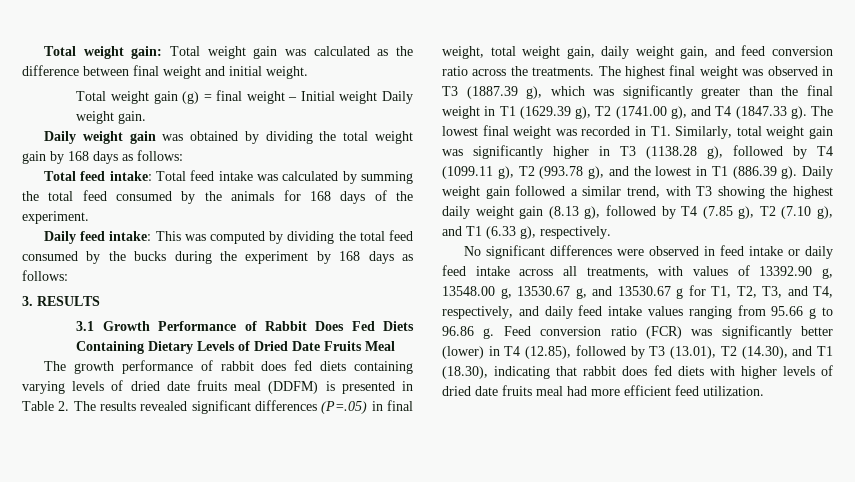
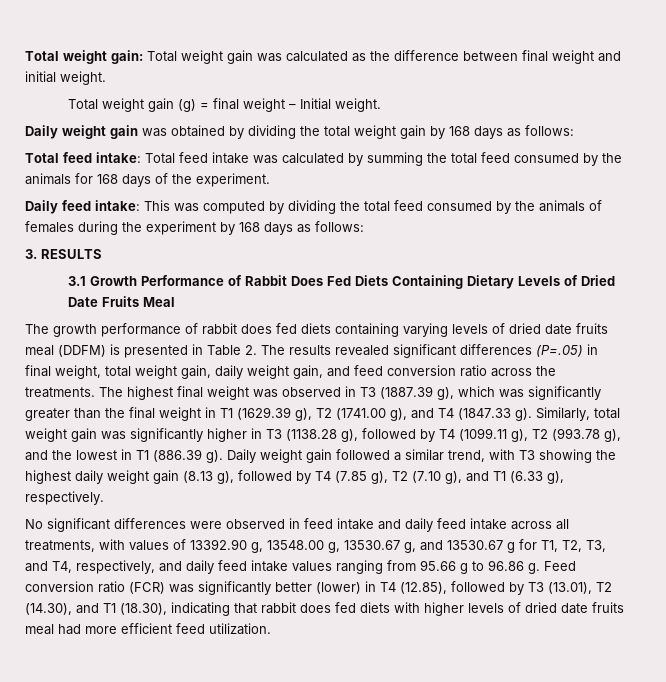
- Total weight gain (g) = final weight – Initial weight Daily weight gain.
+ Total weight gain (g) = final weight – Initial weight.
- Daily feed intake: This was computed by dividing the total feed consumed by the bucks during the experiment by 168 days as follows:
+ Daily feed intake: This was computed by dividing the total feed consumed by the animals of females during the experiment by 168 days as follows:
- The lowest final weight was recorded in T1. Similarly, total weight gain was significantly higher in T3 (1138.28 g), followed by T4 (1099.11 g), T2 (993.78 g), and the lowest in T1 (886.39 g).
+ Similarly, total weight gain was significantly higher in T3 (1138.28 g), followed by T4 (1099.11 g), T2 (993.78 g), and the lowest in T1 (886.39 g).
- No significant differences were observed in feed intake or daily feed intake across all treatments, with values of 13392.90 g, 13548.00 g, 13530.67 g, and 13530.67 g for T1, T2, T3, and T4, respectively, and daily feed intake values ranging from 95.66 g to 96.86 g.
+ No significant differences were observed in feed intake and daily feed intake across all treatments, with values of 13392.90 g, 13548.00 g, 13530.67 g, and 13530.67 g for T1, T2, T3, and T4, respectively, and daily feed intake values ranging from 95.66 g to 96.86 g.

